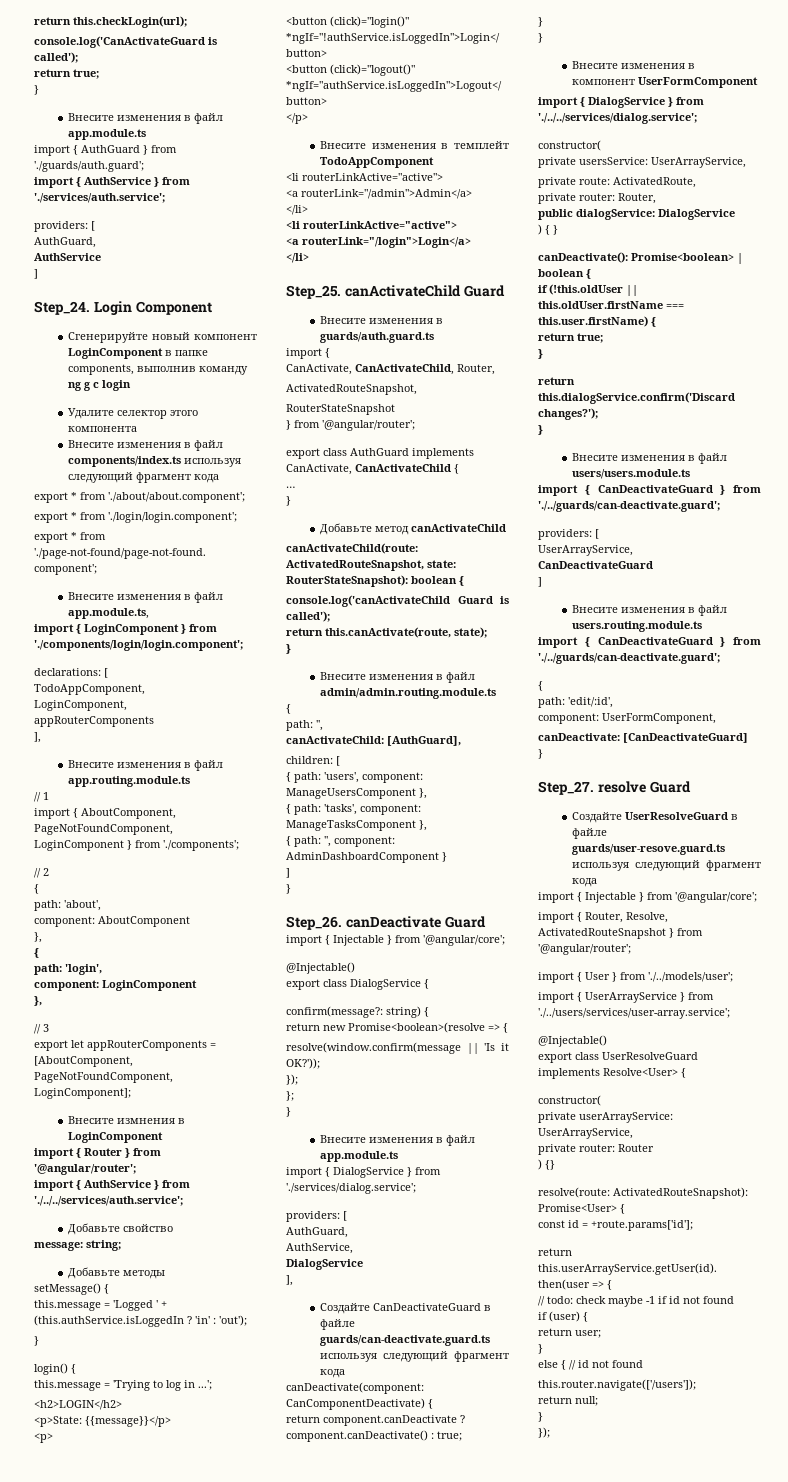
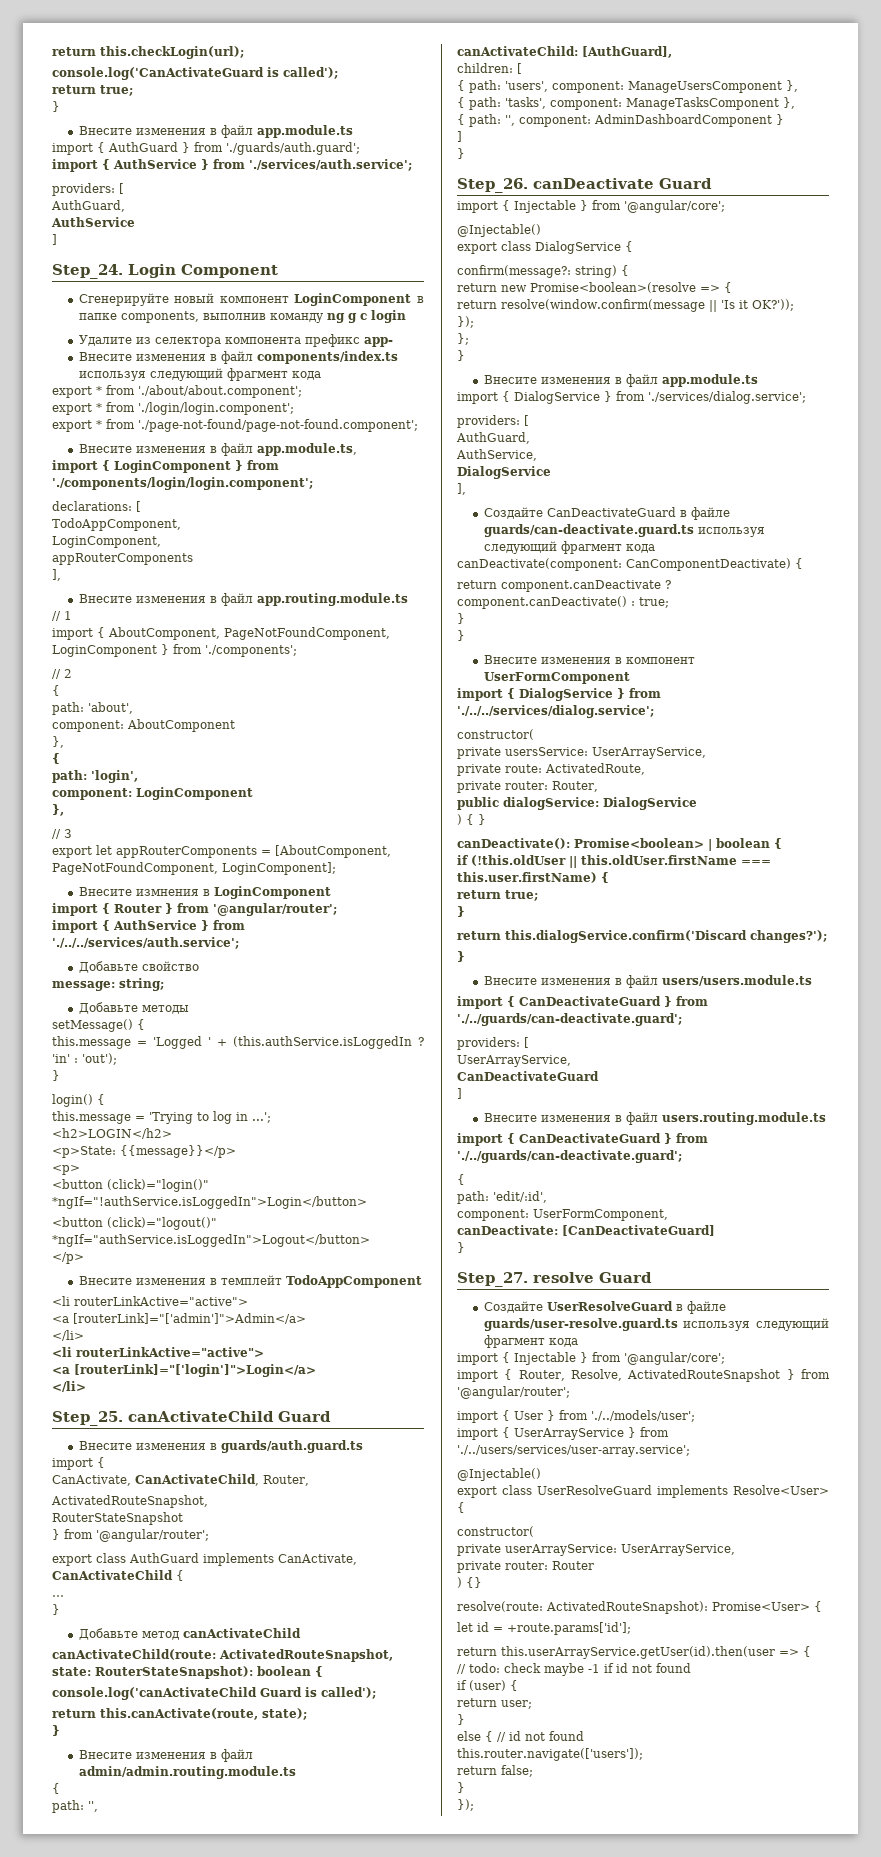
- Удалите селектор этого компонента
+ Удалите из селектора компонента префикс app-
- <a routerLink="/admin">Admin</a>
+ <a [routerLink]="['admin']">Admin</a>
- <a routerLink="/login">Login</a>
+ <a [routerLink]="['login']">Login</a>
- resolve(window.confirm(message || 'Is it OK?'));
+ return resolve(window.confirm(message || 'Is it OK?'));
- Создайте UserResolveGuard в файле guards/user-resove.guard.ts используя следующий фрагмент кода
+ Создайте UserResolveGuard в файле guards/user-resolve.guard.ts используя следующий фрагмент кода
- const id = +route.params['id'];
+ let id = +route.params['id'];
- this.router.navigate(['/users']);
- return null;
+ this.router.navigate(['users']);
+ return false;

